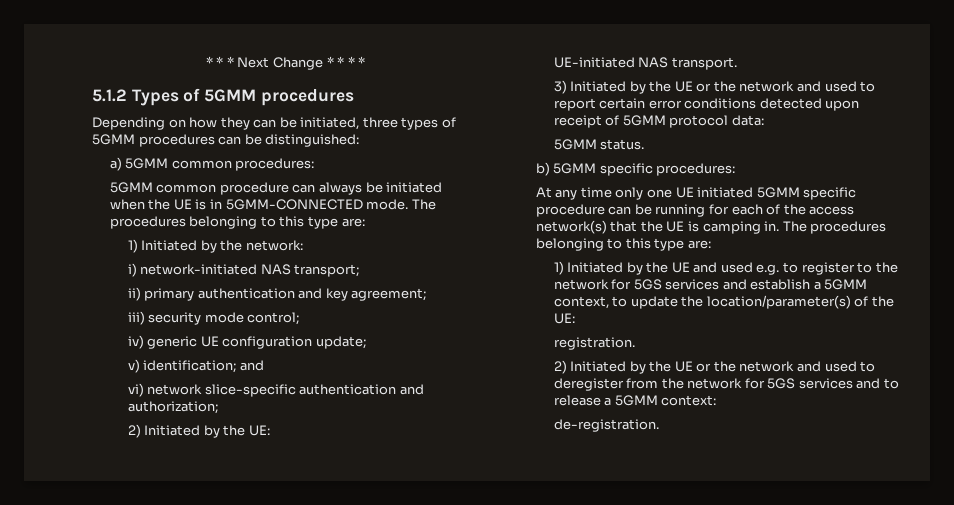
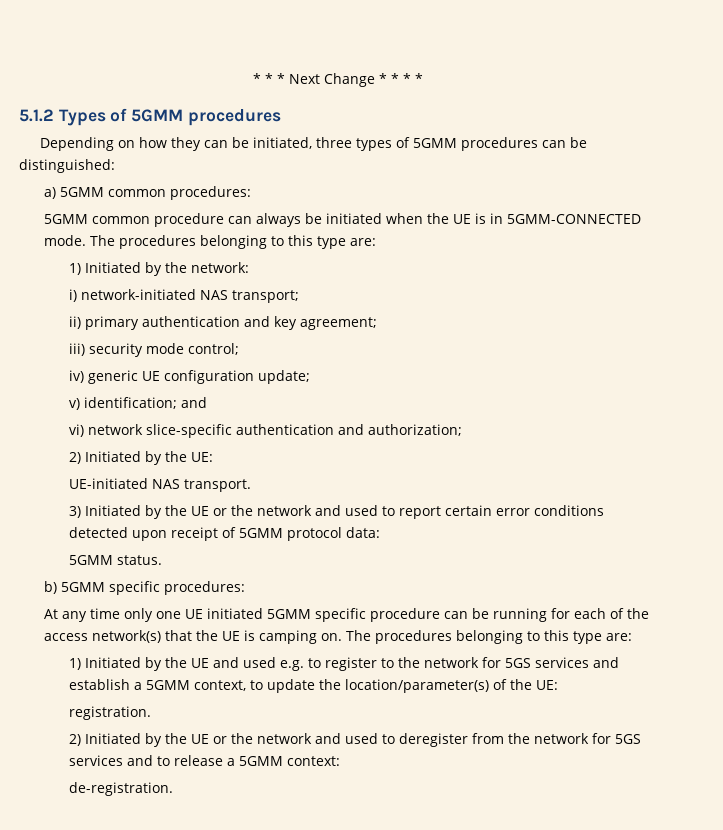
- At any time only one UE initiated 5GMM specific procedure can be running for each of the access network(s) that the UE is camping in.
+ At any time only one UE initiated 5GMM specific procedure can be running for each of the access network(s) that the UE is camping on.

